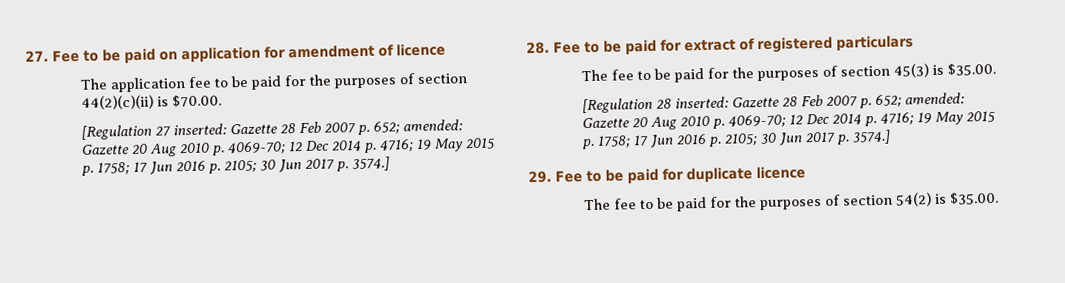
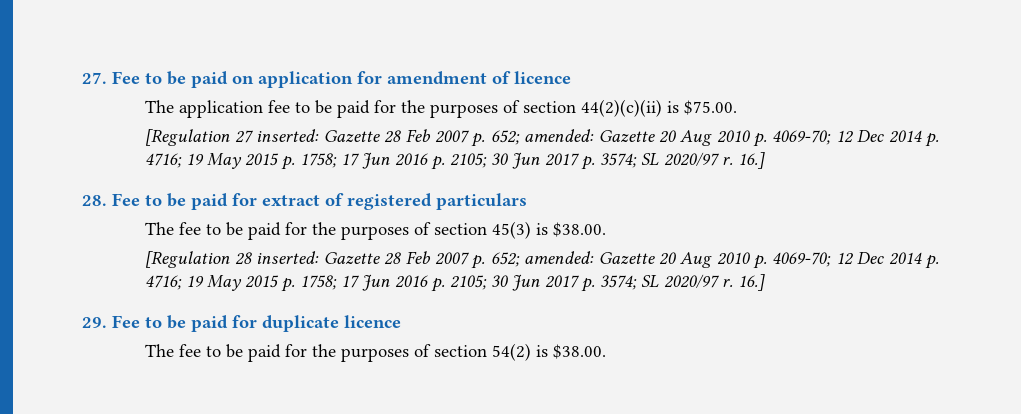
- The application fee to be paid for the purposes of section 44(2)(c)(ii) is $70.00.
+ The application fee to be paid for the purposes of section 44(2)(c)(ii) is $75.00.
- [Regulation 27 inserted: Gazette 28 Feb 2007 p. 652; amended: Gazette 20 Aug 2010 p. 4069-70; 12 Dec 2014 p. 4716; 19 May 2015 p. 1758; 17 Jun 2016 p. 2105; 30 Jun 2017 p. 3574.]
+ [Regulation 27 inserted: Gazette 28 Feb 2007 p. 652; amended: Gazette 20 Aug 2010 p. 4069-70; 12 Dec 2014 p. 4716; 19 May 2015 p. 1758; 17 Jun 2016 p. 2105; 30 Jun 2017 p. 3574; SL 2020/97 r. 16.]
- The fee to be paid for the purposes of section 45(3) is $35.00.
+ The fee to be paid for the purposes of section 45(3) is $38.00.
- [Regulation 28 inserted: Gazette 28 Feb 2007 p. 652; amended: Gazette 20 Aug 2010 p. 4069-70; 12 Dec 2014 p. 4716; 19 May 2015 p. 1758; 17 Jun 2016 p. 2105; 30 Jun 2017 p. 3574.]
+ [Regulation 28 inserted: Gazette 28 Feb 2007 p. 652; amended: Gazette 20 Aug 2010 p. 4069-70; 12 Dec 2014 p. 4716; 19 May 2015 p. 1758; 17 Jun 2016 p. 2105; 30 Jun 2017 p. 3574; SL 2020/97 r. 16.]
- The fee to be paid for the purposes of section 54(2) is $35.00.
+ The fee to be paid for the purposes of section 54(2) is $38.00.

